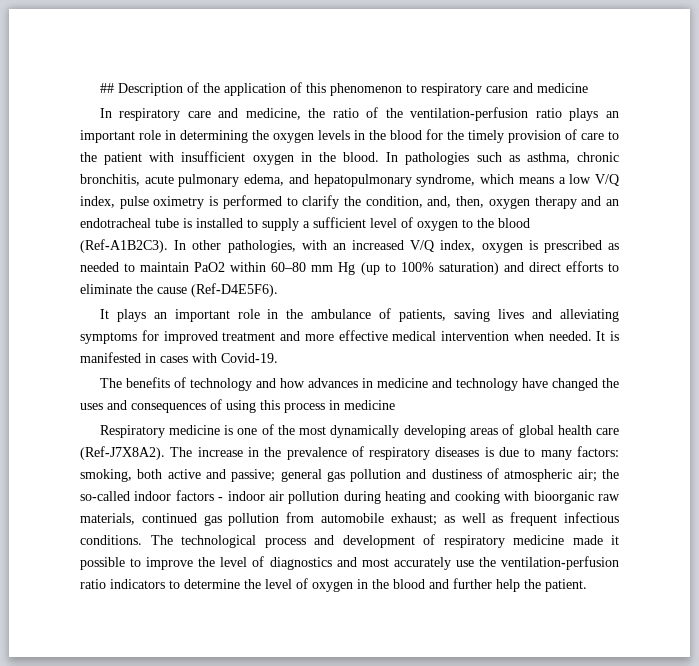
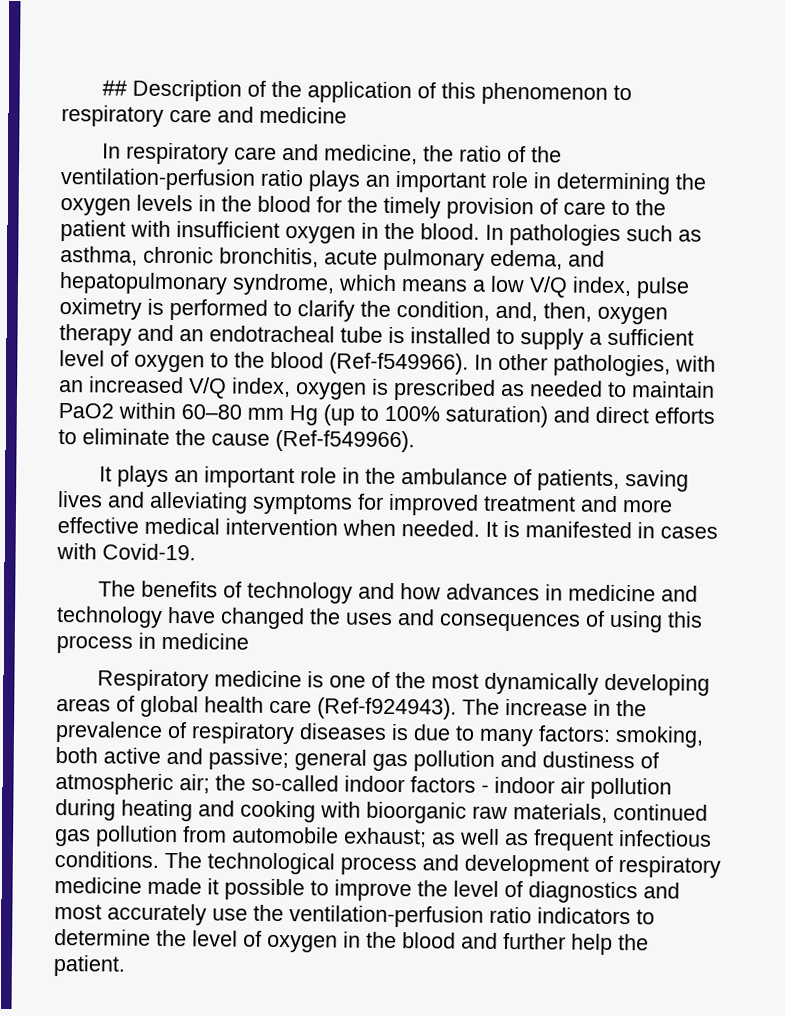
- In pathologies such as asthma, chronic bronchitis, acute pulmonary edema, and hepatopulmonary syndrome, which means a low V/Q index, pulse oximetry is performed to clarify the condition, and, then, oxygen therapy and an endotracheal tube is installed to supply a sufficient level of oxygen to the blood (Ref-A1B2C3).
+ In pathologies such as asthma, chronic bronchitis, acute pulmonary edema, and hepatopulmonary syndrome, which means a low V/Q index, pulse oximetry is performed to clarify the condition, and, then, oxygen therapy and an endotracheal tube is installed to supply a sufficient level of oxygen to the blood (Ref-f549966).
- In other pathologies, with an increased V/Q index, oxygen is prescribed as needed to maintain PaO2 within 60–80 mm Hg (up to 100% saturation) and direct efforts to eliminate the cause (Ref-D4E5F6).
+ In other pathologies, with an increased V/Q index, oxygen is prescribed as needed to maintain PaO2 within 60–80 mm Hg (up to 100% saturation) and direct efforts to eliminate the cause (Ref-f549966).
- Respiratory medicine is one of the most dynamically developing areas of global health care (Ref-J7X8A2).
+ Respiratory medicine is one of the most dynamically developing areas of global health care (Ref-f924943).

